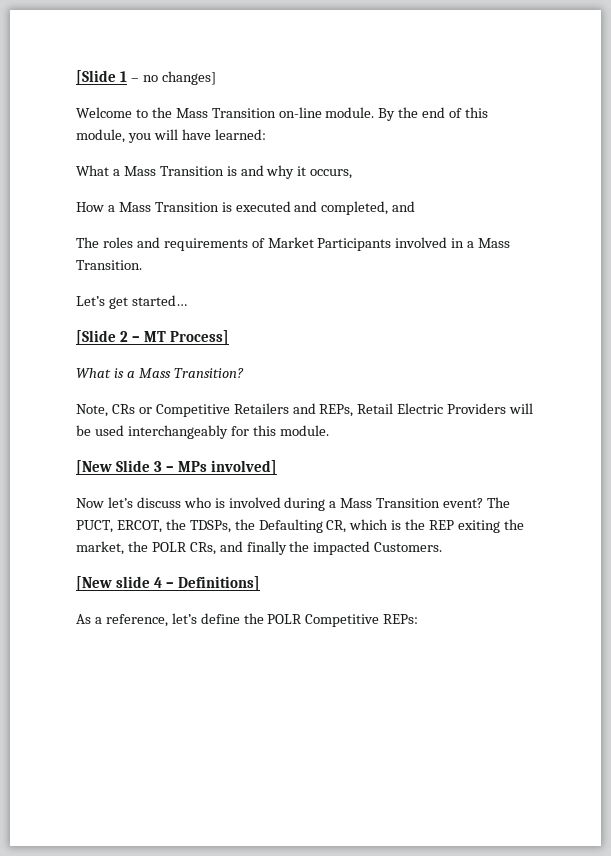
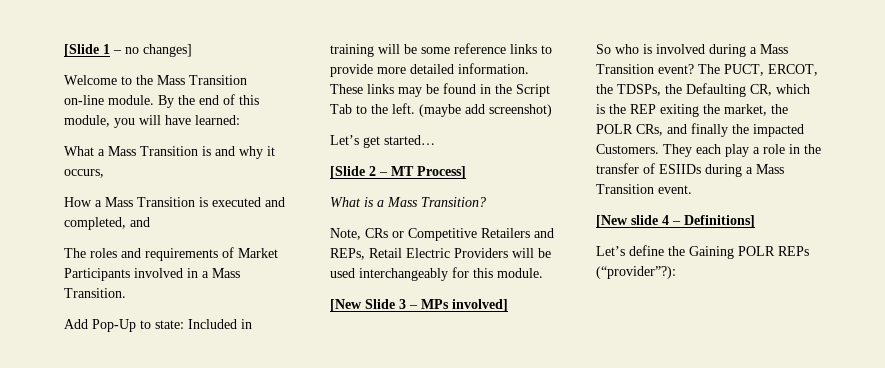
+ Add Pop-Up to state: Included in training will be some reference links to provide more detailed information. These links may be found in the Script Tab to the left. (maybe add screenshot)
- Now let’s discuss who is involved during a Mass Transition event?
+ So who is involved during a Mass Transition event?
+ They each play a role in the transfer of ESIIDs during a Mass Transition event.
- As a reference, let’s define the POLR Competitive REPs:
+ Let’s define the Gaining POLR REPs (“provider”?):

